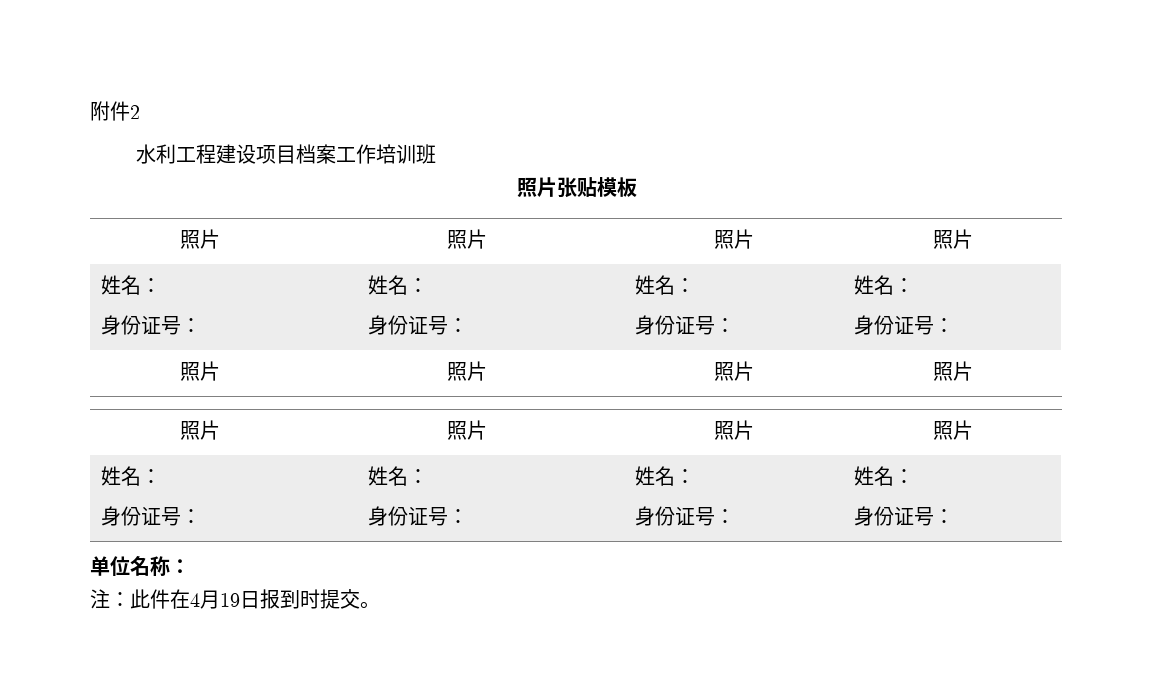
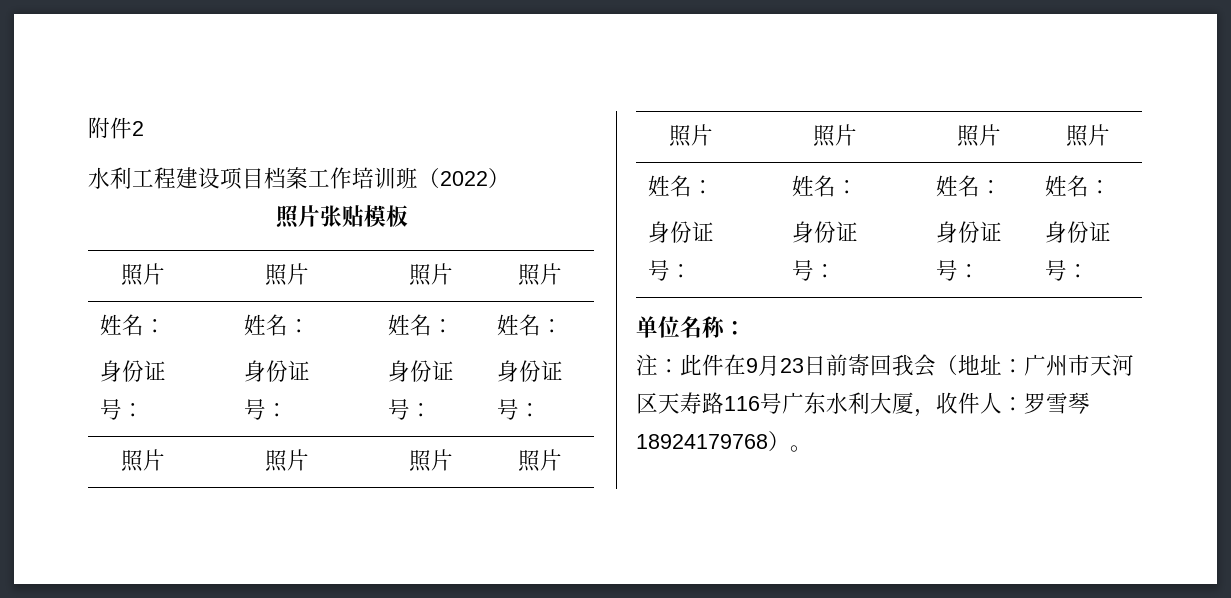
- 水利工程建设项目档案工作培训班
+ 水利工程建设项目档案工作培训班（2022）
- 注：此件在4月19日报到时提交。
+ 注：此件在9月23日前寄回我会（地址：广州市天河区天寿路116号广东水利大厦，收件人：罗雪琴18924179768）。

